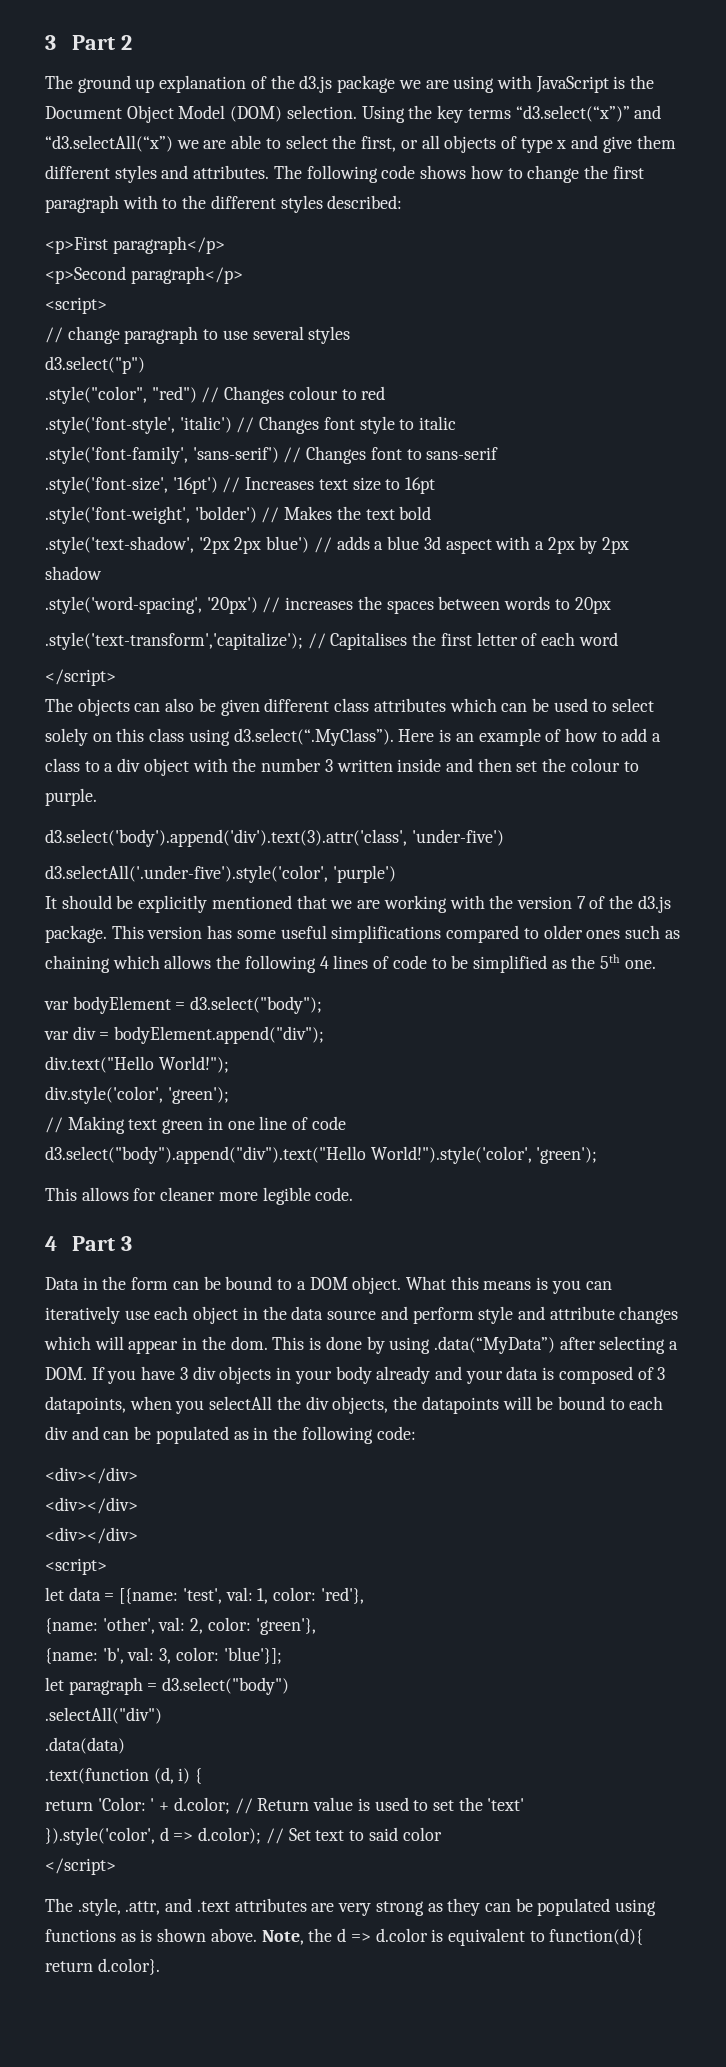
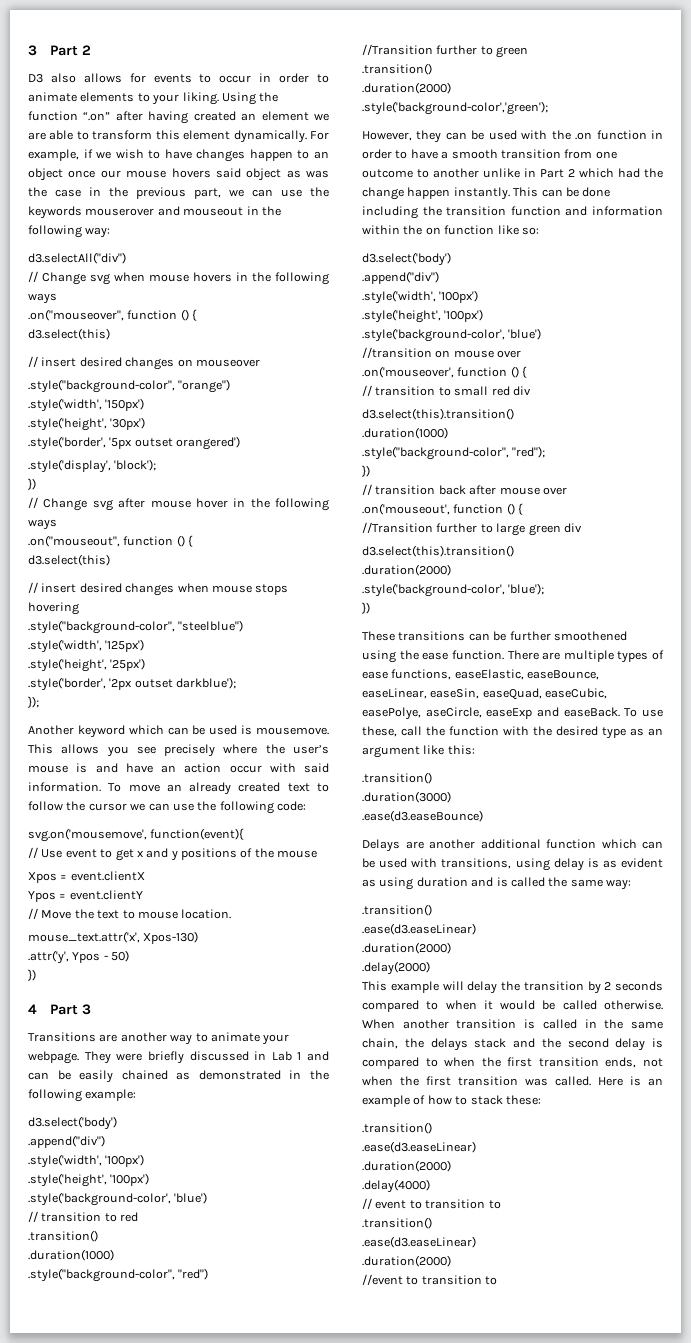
- The ground up explanation of the d3.js package we are using with JavaScript is the Document Object Model (DOM) selection. Using the key terms “d3.select(“x”)” and “d3.selectAll(“x”) we are able to select the first, or all objects of type x and give them different styles and attributes. The following code shows how to change the first paragraph with to the different styles described:
- <p>First paragraph</p>
- <p>Second paragraph</p>
- <script>
- // change paragraph to use several styles
- d3.select("p")
- .style("color", "red") // Changes colour to red
- .style('font-style', 'italic') // Changes font style to italic
- .style('font-family', 'sans-serif') // Changes font to sans-serif
- .style('font-size', '16pt') // Increases text size to 16pt
- .style('font-weight', 'bolder') // Makes the text bold
- .style('text-shadow', '2px 2px blue') // adds a blue 3d aspect with a 2px by 2px shadow
- .style('word-spacing', '20px') // increases the spaces between words to 20px
- .style('text-transform','capitalize'); // Capitalises the first letter of each word
- </script>
- The objects can also be given different class attributes which can be used to select solely on this class using d3.select(“.MyClass”). Here is an example of how to add a class to a div object with the number 3 written inside and then set the colour to purple.
- d3.select('body').append('div').text(3).attr('class', 'under-five')
- d3.selectAll('.under-five').style('color', 'purple')
- It should be explicitly mentioned that we are working with the version 7 of the d3.js package. This version has some useful simplifications compared to older ones such as chaining which allows the following 4 lines of code to be simplified as the 5th one.
- var bodyElement = d3.select("body");
- var div = bodyElement.append("div");
- div.text("Hello World!");
- div.style('color', 'green');
- // Making text green in one line of code
- d3.select("body").append("div").text("Hello World!").style('color', 'green');
- This allows for cleaner more legible code.
+ D3 also allows for events to occur in order to animate elements to your liking. Using the function “.on” after having created an element we are able to transform this element dynamically. For example, if we wish to have changes happen to an object once our mouse hovers said object as was the case in the previous part, we can use the keywords mouserover and mouseout in the following way:
+ d3.selectAll("div")
+ // Change svg when mouse hovers in the following ways
+ .on("mouseover", function () {
+ d3.select(this)
+ // insert desired changes on mouseover
+ .style("background-color", "orange")
+ .style('width', '150px')
+ .style('height', '30px')
+ .style('border', '5px outset orangered')
+ .style('display', 'block');
+ })
+ // Change svg after mouse hover in the following ways
+ .on("mouseout", function () {
+ d3.select(this)
+ // insert desired changes when mouse stops hovering
+ .style("background-color", "steelblue")
+ .style('width', '125px')
+ .style('height', '25px')
+ .style('border', '2px outset darkblue');
+ });
+ Another keyword which can be used is mousemove. This allows you see precisely where the user’s mouse is and have an action occur with said information. To move an already created text to follow the cursor we can use the following code:
+ svg.on('mousemove', function(event){
+ // Use event to get x and y positions of the mouse
+ Xpos = event.clientX
+ Ypos = event.clientY
+ // Move the text to mouse location.
+ mouse_text.attr('x', Xpos-130)
+ .attr('y', Ypos - 50)
+ })
  4 Part 3
- Data in the form can be bound to a DOM object. What this means is you can iteratively use each object in the data source and perform style and attribute changes which will appear in the dom. This is done by using .data(“MyData”) after selecting a DOM. If you have 3 div objects in your body already and your data is composed of 3 datapoints, when you selectAll the div objects, the datapoints will be bound to each div and can be populated as in the following code:
- <div></div>
- <div></div>
- <div></div>
- <script>
- let data = [{name: 'test', val: 1, color: 'red'},
- {name: 'other', val: 2, color: 'green'},
- {name: 'b', val: 3, color: 'blue'}];
- let paragraph = d3.select("body")
- .selectAll("div")
- .data(data)
- .text(function (d, i) {
- return 'Color: ' + d.color; // Return value is used to set the 'text'
- }).style('color', d => d.color); // Set text to said color
- </script>
- The .style, .attr, and .text attributes are very strong as they can be populated using functions as is shown above. Note, the d => d.color is equivalent to function(d){ return d.color}.
+ Transitions are another way to animate your webpage. They were briefly discussed in Lab 1 and can be easily chained as demonstrated in the following example:
+ d3.select('body')
+ .append("div")
+ .style('width', '100px')
+ .style('height', '100px')
+ .style('background-color', 'blue')
+ // transition to red
+ .transition()
+ .duration(1000)
+ .style("background-color", "red")
+ //Transition further to green
+ .transition()
+ .duration(2000)
+ .style('background-color','green');
+ However, they can be used with the .on function in order to have a smooth transition from one outcome to another unlike in Part 2 which had the change happen instantly. This can be done including the transition function and information within the on function like so:
+ d3.select('body')
+ .append("div")
+ .style('width', '100px')
+ .style('height', '100px')
+ .style('background-color', 'blue')
+ //transition on mouse over
+ .on('mouseover', function () {
+ // transition to small red div
+ d3.select(this).transition()
+ .duration(1000)
+ .style("background-color", "red");
+ })
+ // transition back after mouse over
+ .on('mouseout', function () {
+ //Transition further to large green div
+ d3.select(this).transition()
+ .duration(2000)
+ .style('background-color', 'blue');
+ })
+ These transitions can be further smoothened using the ease function. There are multiple types of ease functions, easeElastic, easeBounce, easeLinear, easeSin, easeQuad, easeCubic, easePolye, aseCircle, easeExp and easeBack. To use these, call the function with the desired type as an argument like this:
+ .transition()
+ .duration(3000)
+ .ease(d3.easeBounce)
+ Delays are another additional function which can be used with transitions, using delay is as evident as using duration and is called the same way:
+ .transition()
+ .ease(d3.easeLinear)
+ .duration(2000)
+ .delay(2000)
+ This example will delay the transition by 2 seconds compared to when it would be called otherwise. When another transition is called in the same chain, the delays stack and the second delay is compared to when the first transition ends, not when the first transition was called. Here is an example of how to stack these:
+ .transition()
+ .ease(d3.easeLinear)
+ .duration(2000)
+ .delay(4000)
+ // event to transition to
+ .transition()
+ .ease(d3.easeLinear)
+ .duration(2000)
+ //event to transition to

